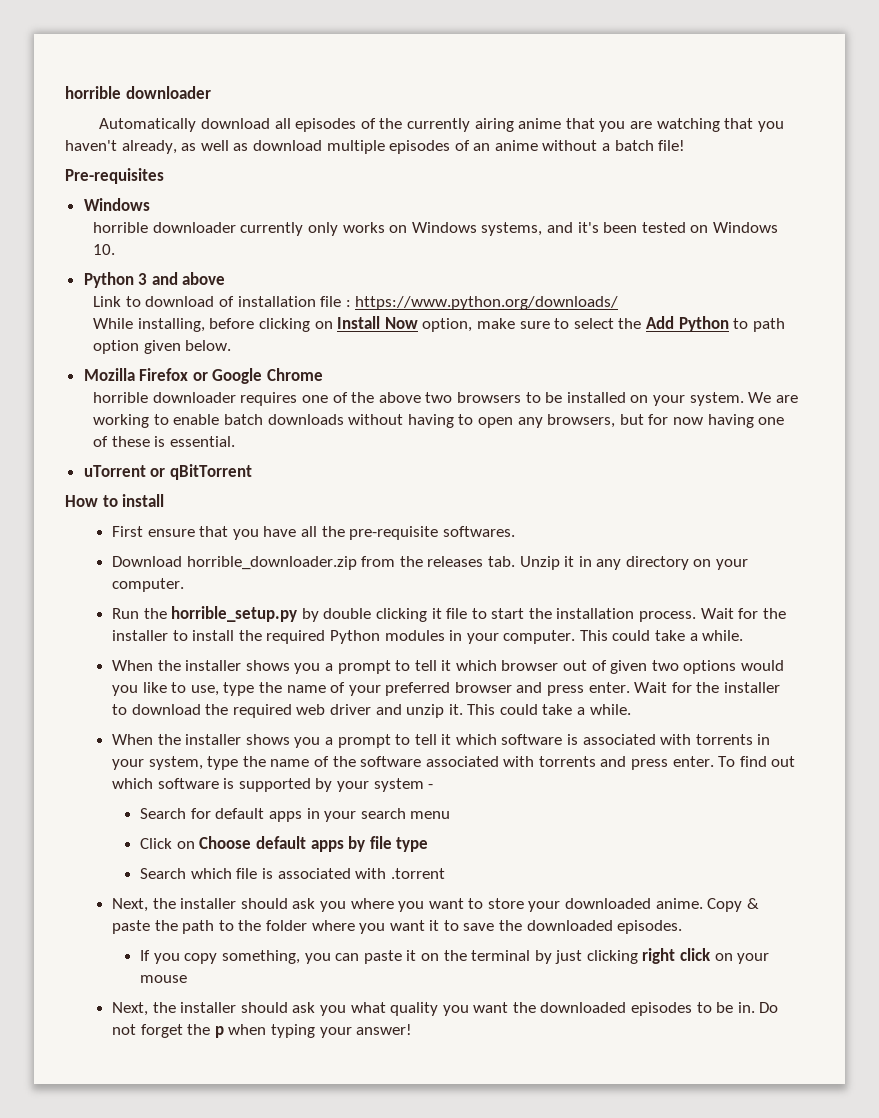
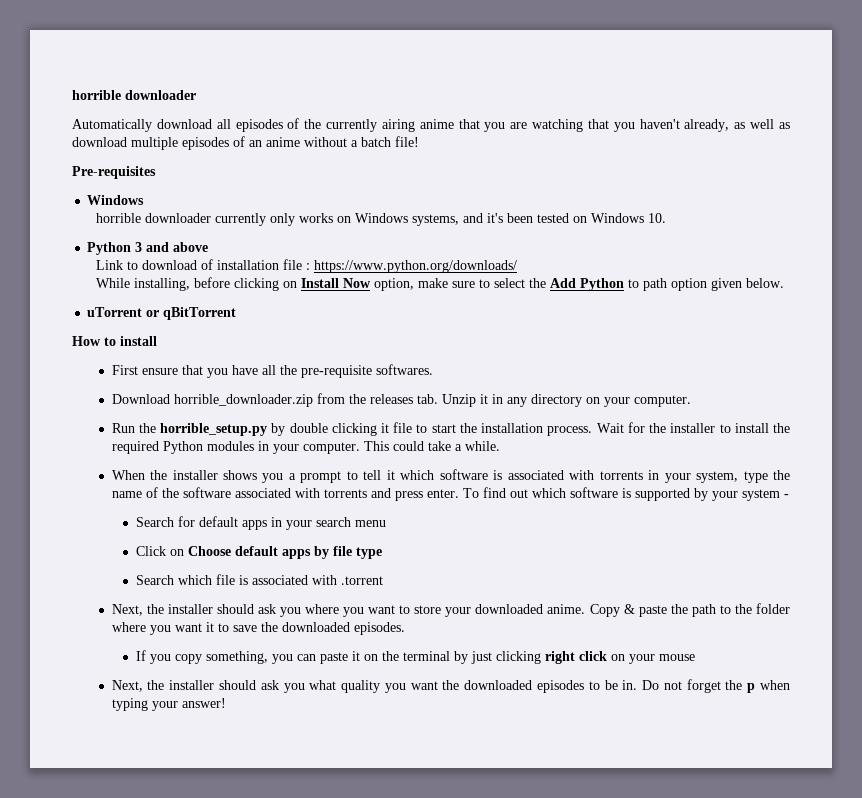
- Mozilla Firefox or Google Chrome
- horrible downloader requires one of the above two browsers to be installed on your system. We are working to enable batch downloads without having to open any browsers, but for now having one of these is essential.
- When the installer shows you a prompt to tell it which browser out of given two options would you like to use, type the name of your preferred browser and press enter. Wait for the installer to download the required web driver and unzip it. This could take a while.

